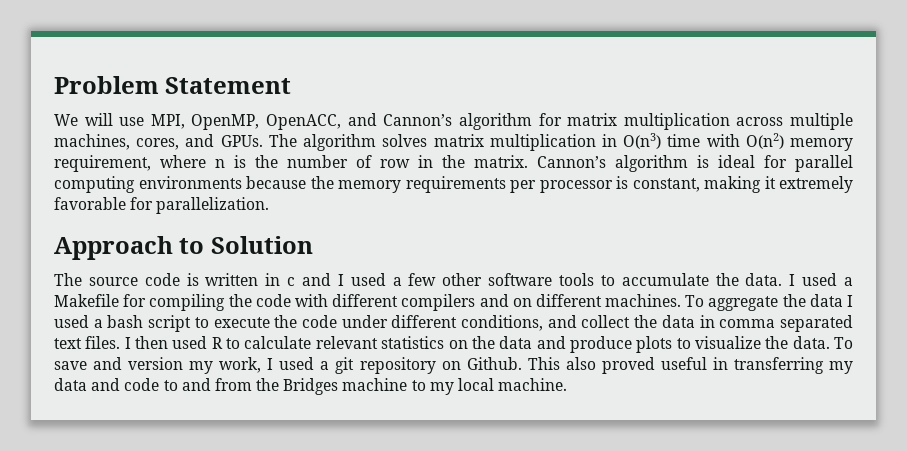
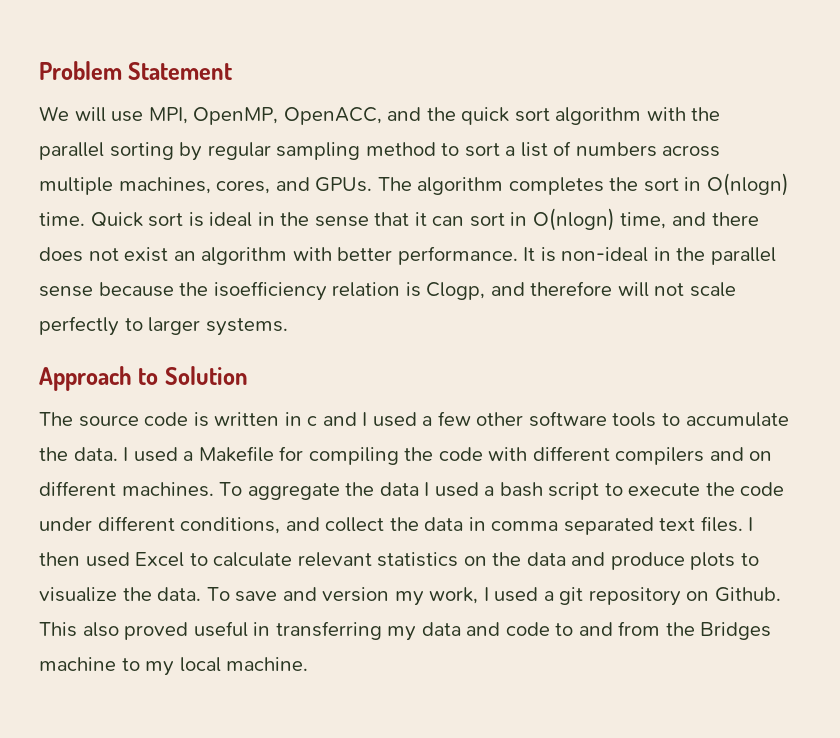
- We will use MPI, OpenMP, OpenACC, and Cannon’s algorithm for matrix multiplication across multiple machines, cores, and GPUs.
+ We will use MPI, OpenMP, OpenACC, and the quick sort algorithm with the parallel sorting by regular sampling method to sort a list of numbers across multiple machines, cores, and GPUs.
- The algorithm solves matrix multiplication in O(n3) time with O(n2) memory requirement, where n is the number of row in the matrix. Cannon’s algorithm is ideal for parallel computing environments because the memory requirements per processor is constant, making it extremely favorable for parallelization.
+ The algorithm completes the sort in O(nlogn) time. Quick sort is ideal in the sense that it can sort in O(nlogn) time, and there does not exist an algorithm with better performance. It is non-ideal in the parallel sense because the isoefficiency relation is Clogp, and therefore will not scale perfectly to larger systems.
- I then used R to calculate relevant statistics on the data and produce plots to visualize the data.
+ I then used Excel to calculate relevant statistics on the data and produce plots to visualize the data.

